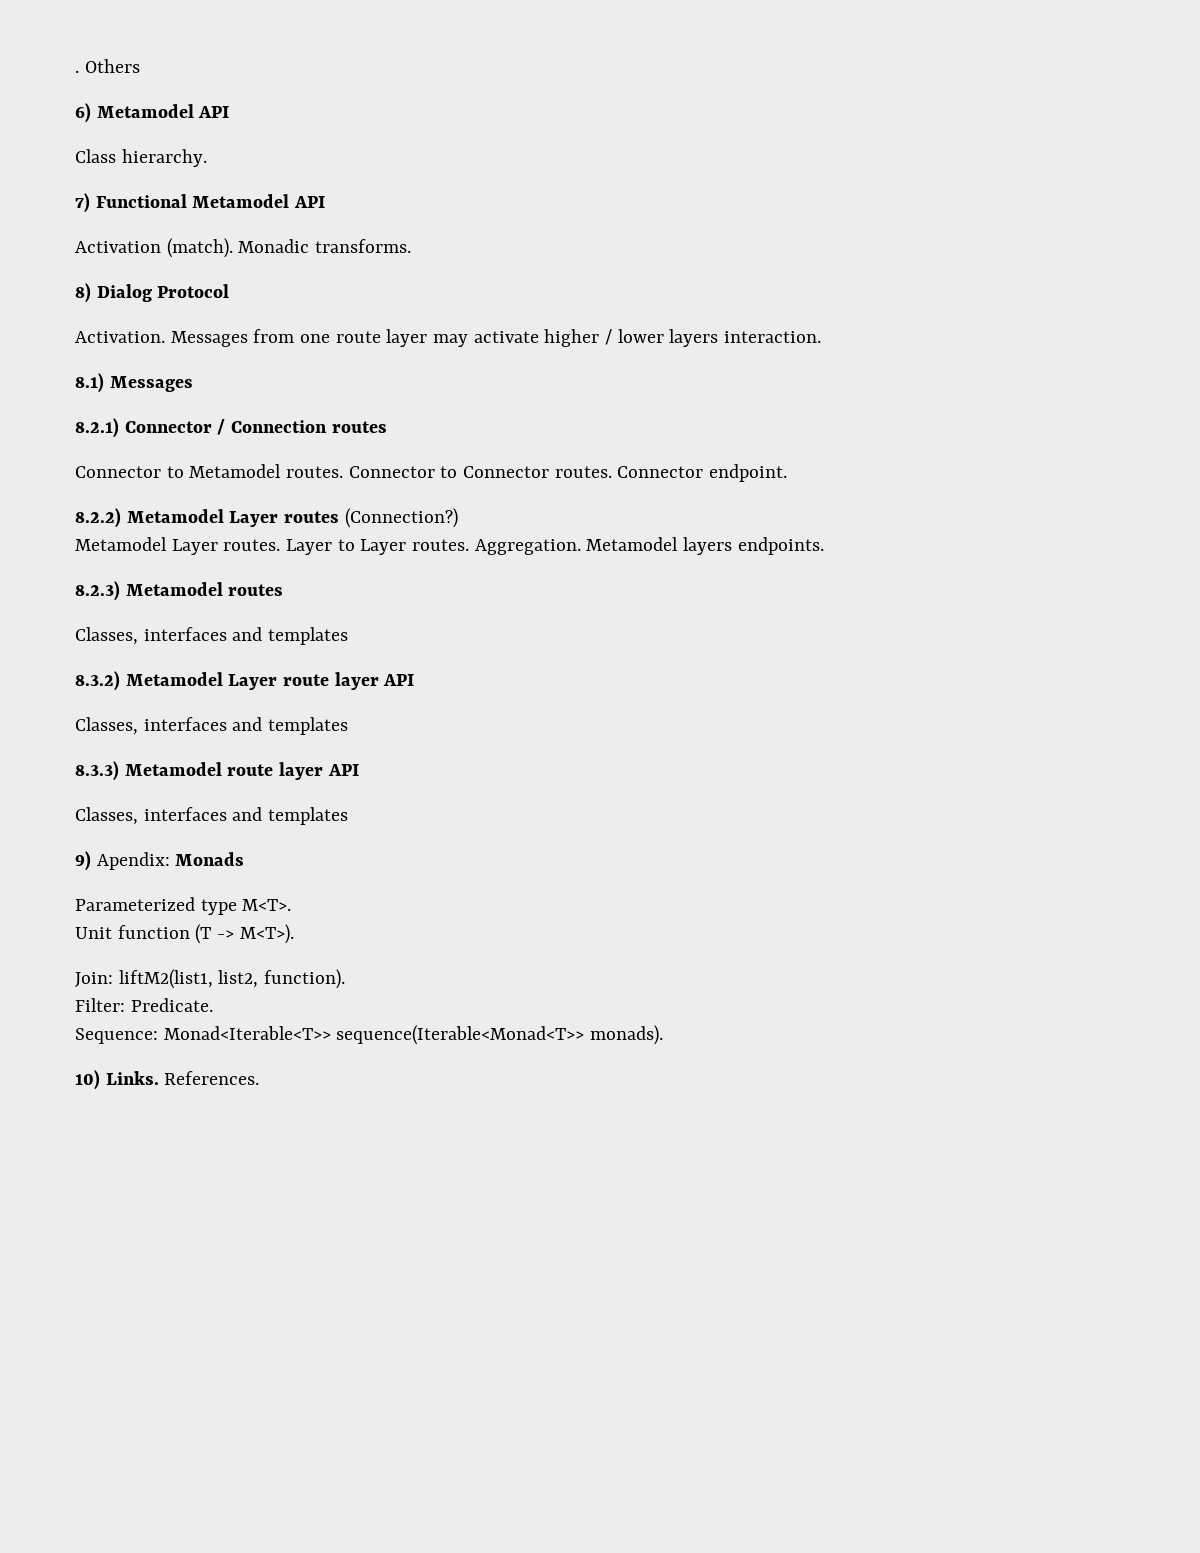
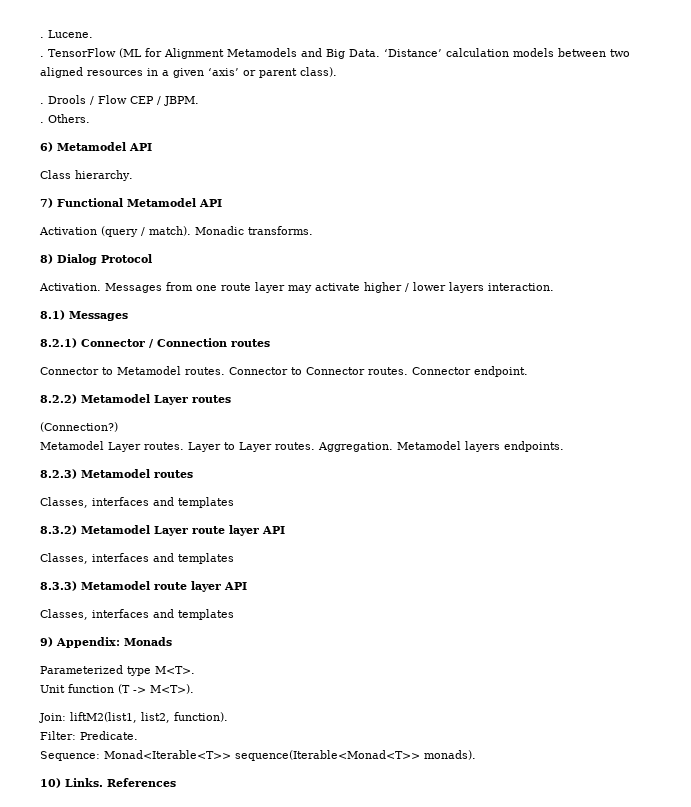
- . Others
+ . Lucene.
+ . TensorFlow (ML for Alignment Metamodels and Big Data. ‘Distance’ calculation models between two aligned resources in a given ‘axis’ or parent class).
+ . Drools / Flow CEP / JBPM.
+ . Others.
- Activation (match).
+ Activation (query / match).
- 8.2.2) Metamodel Layer routes (Connection?)
+ 8.2.2) Metamodel Layer routes
+ (Connection?)
- 9) Apendix: Monads
+ 9) Appendix: Monads
- References.
+ References

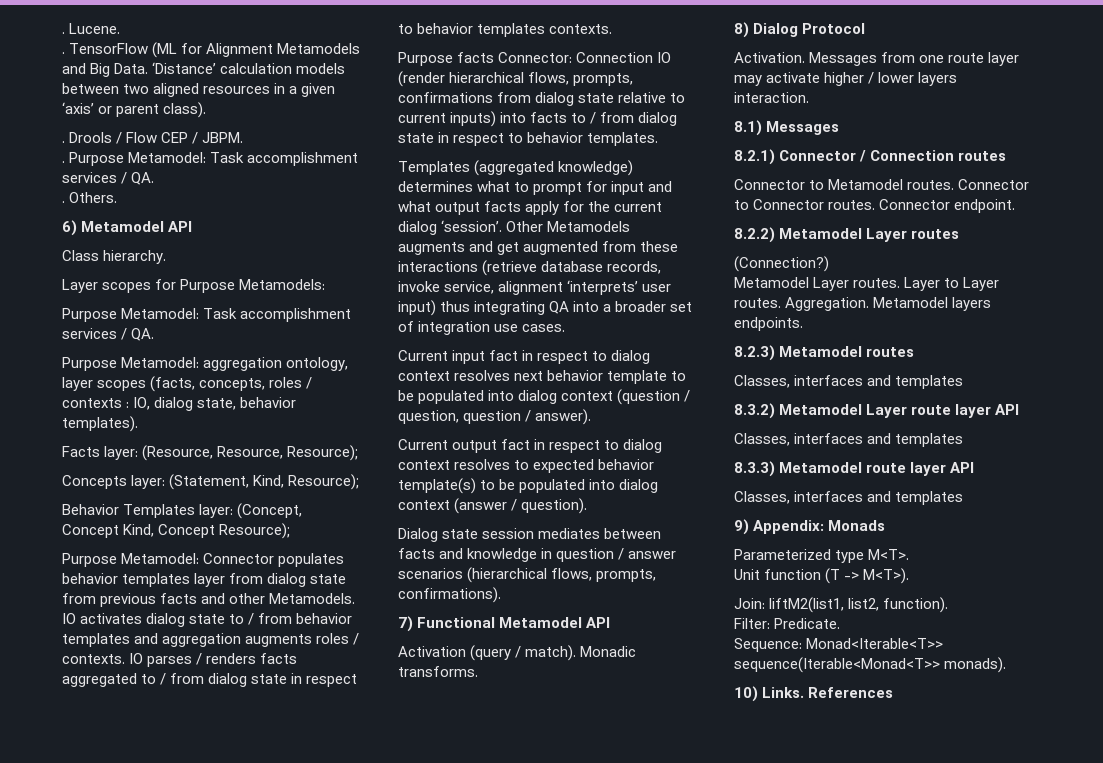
+ . Purpose Metamodel: Task accomplishment services / QA.
+ Layer scopes for Purpose Metamodels:
+ Purpose Metamodel: Task accomplishment services / QA.
+ Purpose Metamodel: aggregation ontology, layer scopes (facts, concepts, roles / contexts : IO, dialog state, behavior templates).
+ Facts layer: (Resource, Resource, Resource);
+ Concepts layer: (Statement, Kind, Resource);
+ Behavior Templates layer: (Concept, Concept Kind, Concept Resource);
+ Purpose Metamodel: Connector populates behavior templates layer from dialog state from previous facts and other Metamodels. IO activates dialog state to / from behavior templates and aggregation augments roles / contexts. IO parses / renders facts aggregated to / from dialog state in respect to behavior templates contexts.
+ Purpose facts Connector: Connection IO (render hierarchical flows, prompts, confirmations from dialog state relative to current inputs) into facts to / from dialog state in respect to behavior templates.
+ Templates (aggregated knowledge) determines what to prompt for input and what output facts apply for the current dialog ‘session’. Other Metamodels augments and get augmented from these interactions (retrieve database records, invoke service, alignment ‘interprets’ user input) thus integrating QA into a broader set of integration use cases.
+ Current input fact in respect to dialog context resolves next behavior template to be populated into dialog context (question / question, question / answer).
+ Current output fact in respect to dialog context resolves to expected behavior template(s) to be populated into dialog context (answer / question).
+ Dialog state session mediates between facts and knowledge in question / answer scenarios (hierarchical flows, prompts, confirmations).

